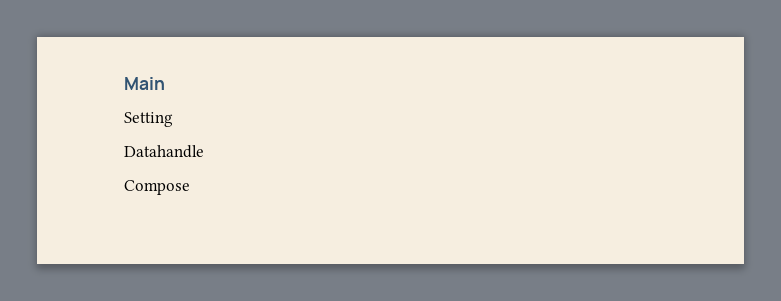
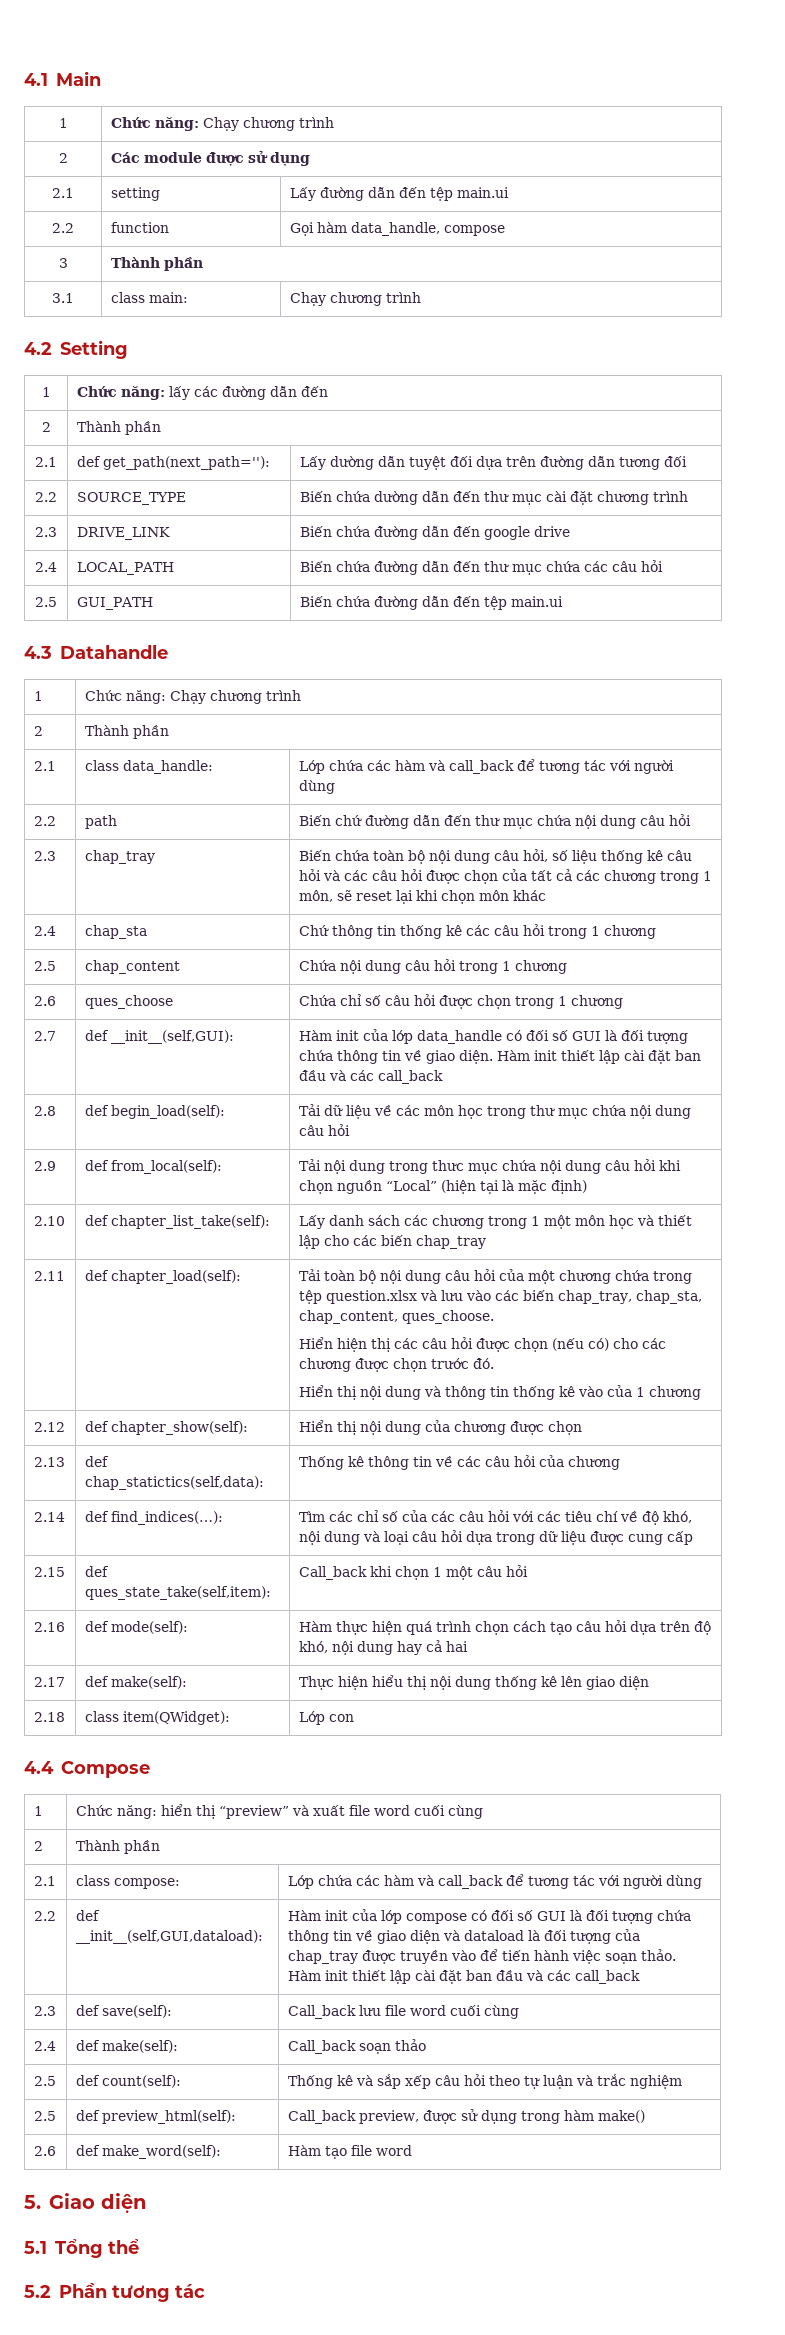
- Main
- Setting
- Datahandle
- Compose
+ 4.1 Main
+ 1 | Chức năng: Chạy chương trình
+ 2 | Các module được sử dụng
+ 2.1 | setting | Lấy đường dẫn đến tệp main.ui
+ 2.2 | function | Gọi hàm data_handle, compose
+ 3 | Thành phần
+ 3.1 | class main: | Chạy chương trình
+ 4.2 Setting
+ 1 | Chức năng: lấy các đường dẫn đến
+ 2 | Thành phần
+ 2.1 | def get_path(next_path=''): | Lấy dường dẫn tuyệt đối dựa trên đường dẫn tương đối
+ 2.2 | SOURCE_TYPE | Biến chứa dường dẫn đến thư mục cài đặt chương trình
+ 2.3 | DRIVE_LINK | Biến chứa đường dẫn đến google drive
+ 2.4 | LOCAL_PATH | Biến chứa đường dẫn đến thư mục chứa các câu hỏi
+ 2.5 | GUI_PATH | Biến chứa đường dẫn đến tệp main.ui
+ 4.3 Datahandle
+ 1 | Chức năng: Chạy chương trình
+ 2 | Thành phần
+ 2.1 | class data_handle: | Lớp chứa các hàm và call_back để tương tác với người dùng
+ 2.2 | path | Biến chứ đường dẫn đến thư mục chứa nội dung câu hỏi
+ 2.3 | chap_tray | Biến chứa toàn bộ nội dung câu hỏi, số liệu thống kê câu hỏi và các câu hỏi được chọn của tất cả các chương trong 1 môn, sẽ reset lại khi chọn môn khác
+ 2.4 | chap_sta | Chứ thông tin thống kê các câu hỏi trong 1 chương
+ 2.5 | chap_content | Chứa nội dung câu hỏi trong 1 chương
+ 2.6 | ques_choose | Chứa chỉ số câu hỏi được chọn trong 1 chương
+ 2.7 | def __init__(self,GUI): | Hàm init của lớp data_handle có đối số GUI là đối tượng chứa thông tin về giao diện. Hàm init thiết lập cài đặt ban đầu và các call_back
+ 2.8 | def begin_load(self): | Tải dữ liệu về các môn học trong thư mục chứa nội dung câu hỏi
+ 2.9 | def from_local(self): | Tải nội dung trong thưc mục chứa nội dung câu hỏi khi chọn nguồn “Local” (hiện tại là mặc định)
+ 2.10 | def chapter_list_take(self): | Lấy danh sách các chương trong 1 một môn học và thiết lập cho các biến chap_tray
+ 2.11 | def chapter_load(self): | Tải toàn bộ nội dung câu hỏi của một chương chứa trong tệp question.xlsx và lưu vào các biến chap_tray, chap_sta, chap_content, ques_choose.
+ Hiển hiện thị các câu hỏi được chọn (nếu có) cho các chương được chọn trước đó.
+ Hiển thị nội dung và thông tin thống kê vào của 1 chương
+ 2.12 | def chapter_show(self): | Hiển thị nội dung của chương được chọn
+ 2.13 | def chap_statictics(self,data): | Thống kê thông tin về các câu hỏi của chương
+ 2.14 | def find_indices(…): | Tìm các chỉ số của các câu hỏi với các tiêu chí về độ khó, nội dung và loại câu hỏi dựa trong dữ liệu được cung cấp
+ 2.15 | def ques_state_take(self,item): | Call_back khi chọn 1 một câu hỏi
+ 2.16 | def mode(self): | Hàm thực hiện quá trình chọn cách tạo câu hỏi dựa trên độ khó, nội dung hay cả hai
+ 2.17 | def make(self): | Thực hiện hiểu thị nội dung thống kê lên giao diện
+ 2.18 | class item(QWidget): | Lớp con
+ 4.4 Compose
+ 1 | Chức năng: hiển thị “preview” và xuất file word cuối cùng
+ 2 | Thành phần
+ 2.1 | class compose: | Lớp chứa các hàm và call_back để tương tác với người dùng
+ 2.2 | def __init__(self,GUI,dataload): | Hàm init của lớp compose có đối số GUI là đối tượng chứa thông tin về giao diện và dataload là đối tượng của chap_tray được truyền vào để tiến hành việc soạn thảo. Hàm init thiết lập cài đặt ban đầu và các call_back
+ 2.3 | def save(self): | Call_back lưu file word cuối cùng
+ 2.4 | def make(self): | Call_back soạn thảo
+ 2.5 | def count(self): | Thống kê và sắp xếp câu hỏi theo tự luận và trắc nghiệm
+ 2.5 | def preview_html(self): | Call_back preview, được sử dụng trong hàm make()
+ 2.6 | def make_word(self): | Hàm tạo file word
+ 5. Giao diện
+ 5.1 Tổng thể
+ 5.2 Phần tương tác

